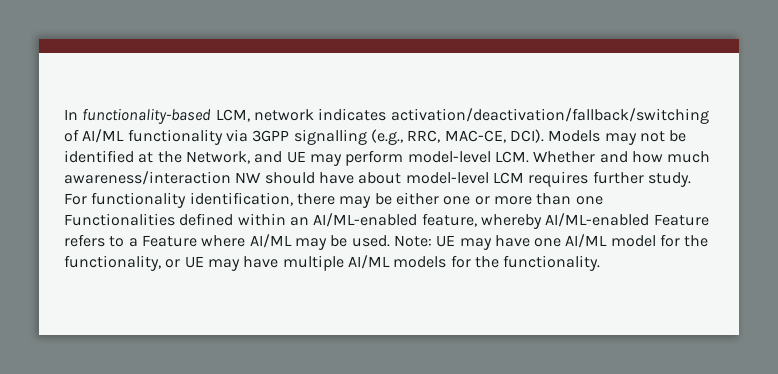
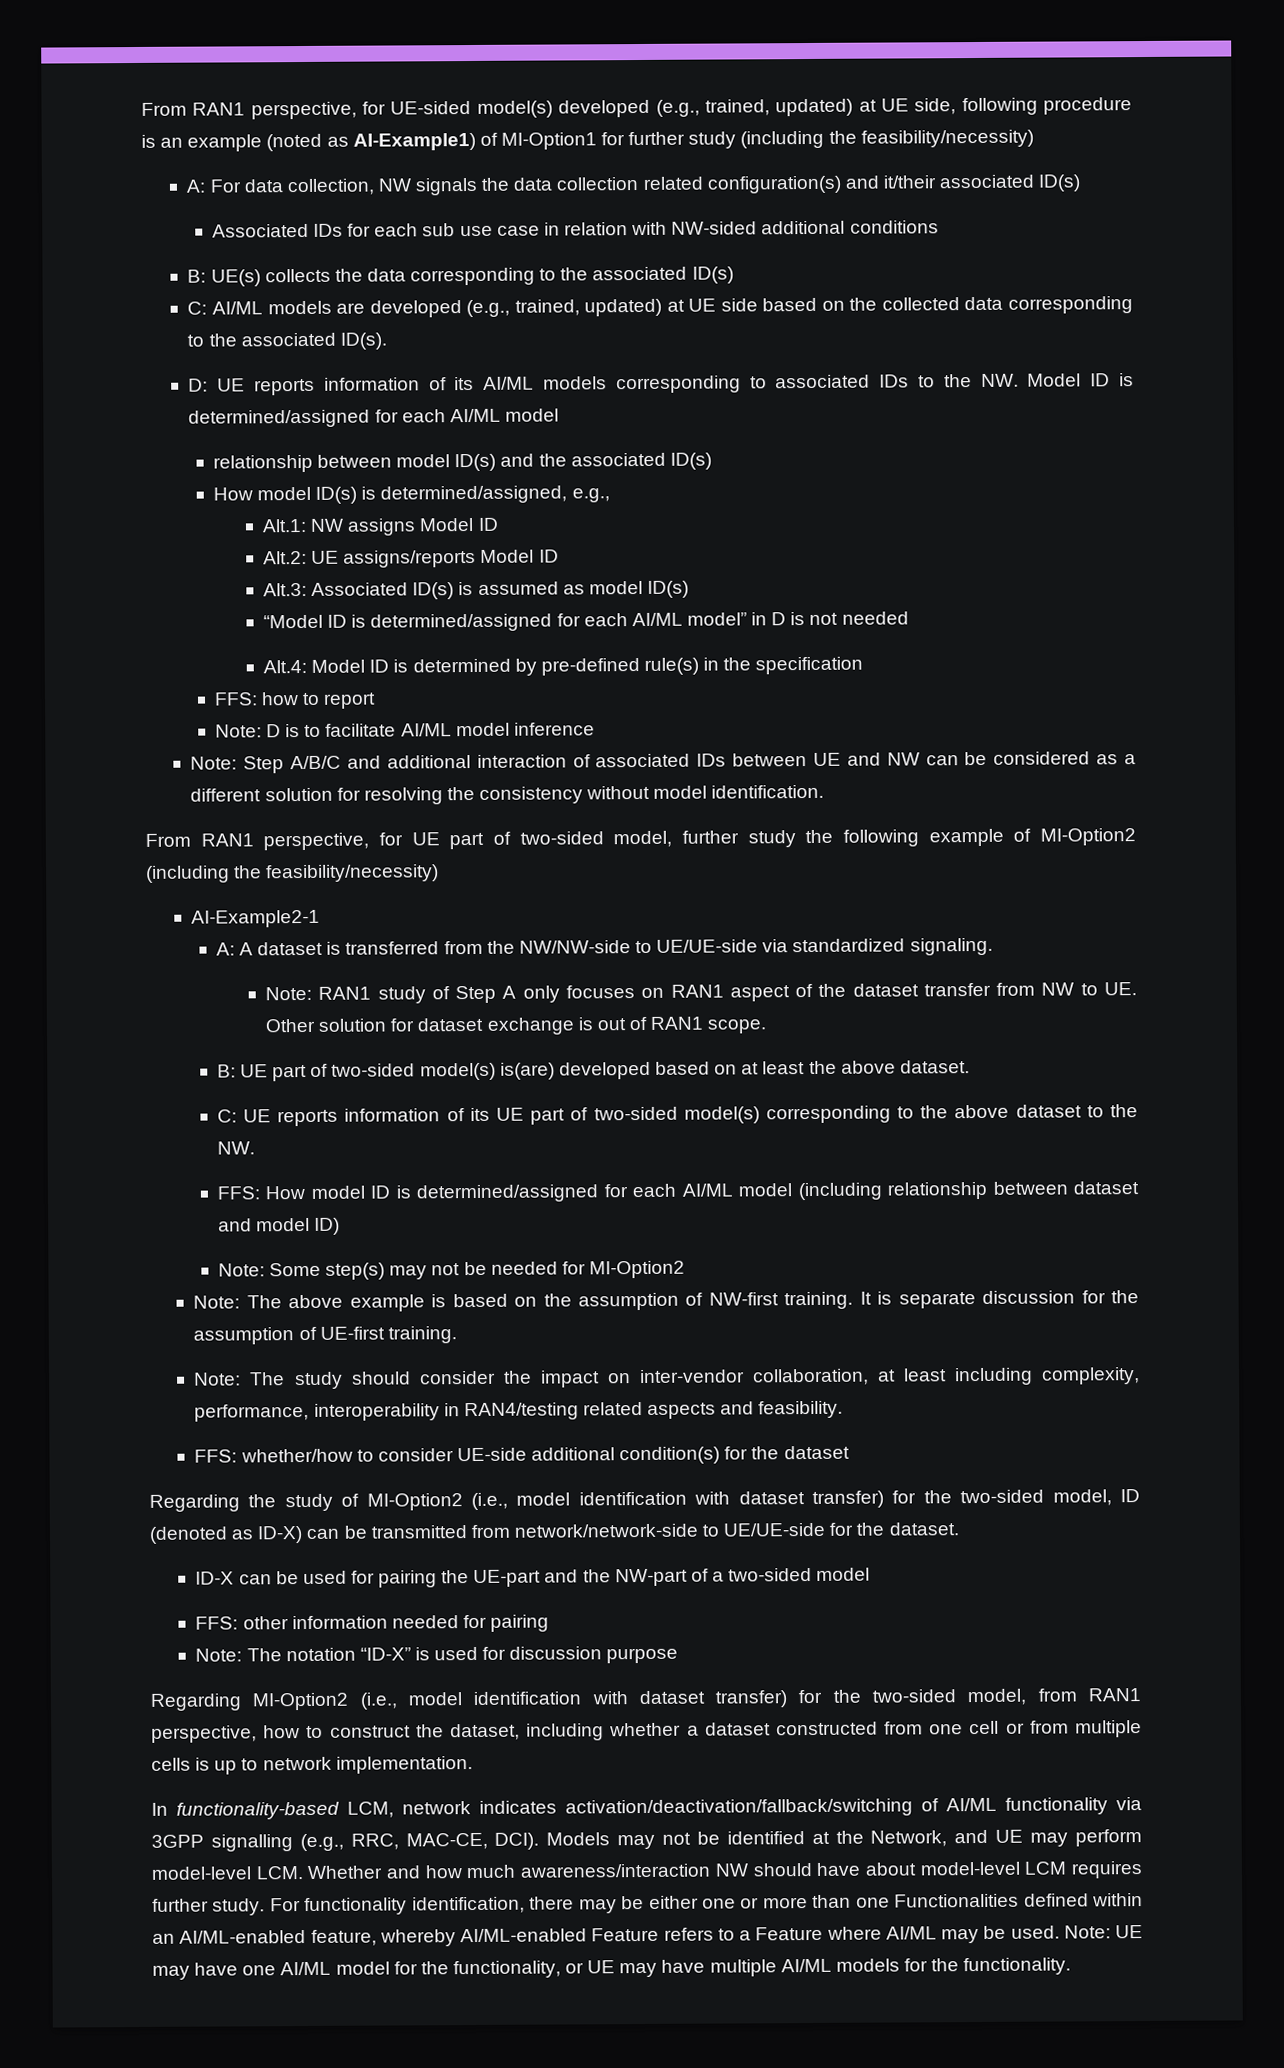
+ From RAN1 perspective, for UE-sided model(s) developed (e.g., trained, updated) at UE side, following procedure is an example (noted as AI-Example1) of MI-Option1 for further study (including the feasibility/necessity)
+ A: For data collection, NW signals the data collection related configuration(s) and it/their associated ID(s)
+ Associated IDs for each sub use case in relation with NW-sided additional conditions
+ B: UE(s) collects the data corresponding to the associated ID(s)
+ C: AI/ML models are developed (e.g., trained, updated) at UE side based on the collected data corresponding to the associated ID(s).
+ D: UE reports information of its AI/ML models corresponding to associated IDs to the NW. Model ID is determined/assigned for each AI/ML model
+ relationship between model ID(s) and the associated ID(s)
+ How model ID(s) is determined/assigned, e.g.,
+ Alt.1: NW assigns Model ID
+ Alt.2: UE assigns/reports Model ID
+ Alt.3: Associated ID(s) is assumed as model ID(s)
+ “Model ID is determined/assigned for each AI/ML model” in D is not needed
+ Alt.4: Model ID is determined by pre-defined rule(s) in the specification
+ FFS: how to report
+ Note: D is to facilitate AI/ML model inference
+ Note: Step A/B/C and additional interaction of associated IDs between UE and NW can be considered as a different solution for resolving the consistency without model identification.
+ From RAN1 perspective, for UE part of two-sided model, further study the following example of MI-Option2 (including the feasibility/necessity)
+ AI-Example2-1
+ A: A dataset is transferred from the NW/NW-side to UE/UE-side via standardized signaling.
+ Note: RAN1 study of Step A only focuses on RAN1 aspect of the dataset transfer from NW to UE. Other solution for dataset exchange is out of RAN1 scope.
+ B: UE part of two-sided model(s) is(are) developed based on at least the above dataset.
+ C: UE reports information of its UE part of two-sided model(s) corresponding to the above dataset to the NW.
+ FFS: How model ID is determined/assigned for each AI/ML model (including relationship between dataset and model ID)
+ Note: Some step(s) may not be needed for MI-Option2
+ Note: The above example is based on the assumption of NW-first training. It is separate discussion for the assumption of UE-first training.
+ Note: The study should consider the impact on inter-vendor collaboration, at least including complexity, performance, interoperability in RAN4/testing related aspects and feasibility.
+ FFS: whether/how to consider UE-side additional condition(s) for the dataset
+ Regarding the study of MI-Option2 (i.e., model identification with dataset transfer) for the two-sided model, ID (denoted as ID-X) can be transmitted from network/network-side to UE/UE-side for the dataset.
+ ID-X can be used for pairing the UE-part and the NW-part of a two-sided model
+ FFS: other information needed for pairing
+ Note: The notation “ID-X” is used for discussion purpose
+ Regarding MI-Option2 (i.e., model identification with dataset transfer) for the two-sided model, from RAN1 perspective, how to construct the dataset, including whether a dataset constructed from one cell or from multiple cells is up to network implementation.

